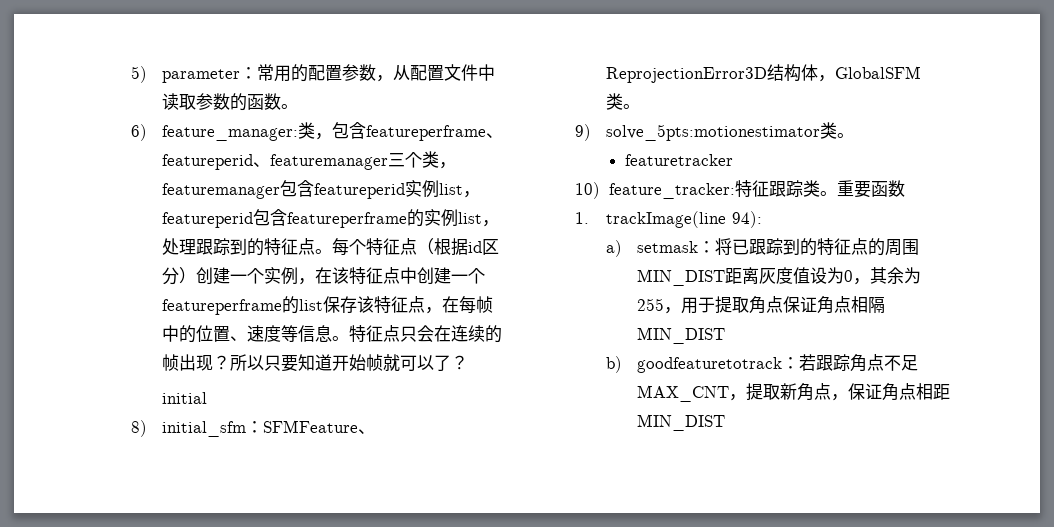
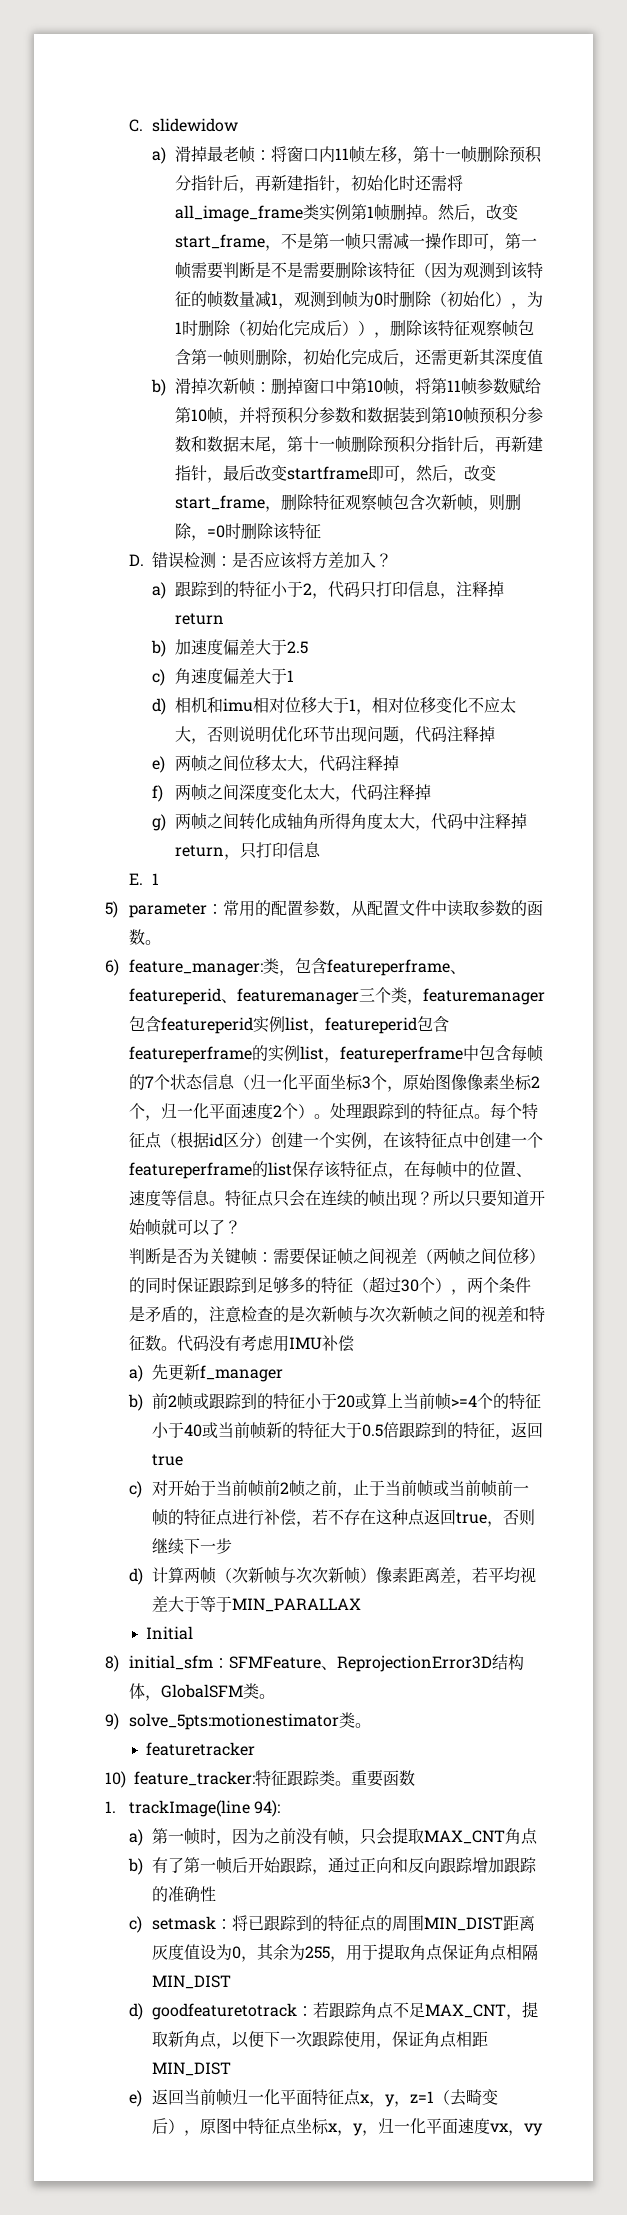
+ C. slidewidow
+ a)滑掉最老帧：将窗口内11帧左移，第十一帧删除预积分指针后，再新建指针，初始化时还需将all_image_frame类实例第1帧删掉。然后，改变start_frame，不是第一帧只需减一操作即可，第一帧需要判断是不是需要删除该特征（因为观测到该特征的帧数量减1，观测到帧为0时删除（初始化），为1时删除（初始化完成后）），删除该特征观察帧包含第一帧则删除，初始化完成后，还需更新其深度值
+ b)滑掉次新帧：删掉窗口中第10帧，将第11帧参数赋给第10帧，并将预积分参数和数据装到第10帧预积分参数和数据末尾，第十一帧删除预积分指针后，再新建指针，最后改变startframe即可，然后，改变start_frame，删除特征观察帧包含次新帧，则删除，=0时删除该特征
+ D.错误检测：是否应该将方差加入？
+ a)跟踪到的特征小于2，代码只打印信息，注释掉return
+ b)加速度偏差大于2.5
+ c)角速度偏差大于1
+ d)相机和imu相对位移大于1，相对位移变化不应太大，否则说明优化环节出现问题，代码注释掉
+ e)两帧之间位移太大，代码注释掉
+ f)两帧之间深度变化太大，代码注释掉
+ g)两帧之间转化成轴角所得角度太大，代码中注释掉return，只打印信息
+ E. 1
- 6) feature_manager:类，包含featureperframe、featureperid、featuremanager三个类，featuremanager包含featureperid实例list，featureperid包含featureperframe的实例list，处理跟踪到的特征点。
+ 6) feature_manager:类，包含featureperframe、featureperid、featuremanager三个类，featuremanager包含featureperid实例list，featureperid包含featureperframe的实例list，featureperframe中包含每帧的7个状态信息（归一化平面坐标3个，原始图像像素坐标2个，归一化平面速度2个）。处理跟踪到的特征点。
- initial
+ 判断是否为关键帧：需要保证帧之间视差（两帧之间位移）的同时保证跟踪到足够多的特征（超过30个），两个条件是矛盾的，注意检查的是次新帧与次次新帧之间的视差和特征数。代码没有考虑用IMU补偿
+ a)先更新f_manager
+ b)前2帧或跟踪到的特征小于20或算上当前帧>=4个的特征小于40或当前帧新的特征大于0.5倍跟踪到的特征，返回true
+ c)对开始于当前帧前2帧之前，止于当前帧或当前帧前一帧的特征点进行补偿，若不存在这种点返回true，否则继续下一步
+ d)计算两帧（次新帧与次次新帧）像素距离差，若平均视差大于等于MIN_PARALLAX
+ Initial
- a) setmask：将已跟踪到的特征点的周围MIN_DIST距离灰度值设为0，其余为255，用于提取角点保证角点相隔MIN_DIST
+ a)第一帧时，因为之前没有帧，只会提取MAX_CNT角点
+ b)有了第一帧后开始跟踪，通过正向和反向跟踪增加跟踪的准确性
+ c) setmask：将已跟踪到的特征点的周围MIN_DIST距离灰度值设为0，其余为255，用于提取角点保证角点相隔MIN_DIST
- b) goodfeaturetotrack：若跟踪角点不足MAX_CNT，提取新角点，保证角点相距MIN_DIST
+ d) goodfeaturetotrack：若跟踪角点不足MAX_CNT，提取新角点，以便下一次跟踪使用，保证角点相距MIN_DIST
+ e)返回当前帧归一化平面特征点x，y，z=1（去畸变后），原图中特征点坐标x，y，归一化平面速度vx，vy

